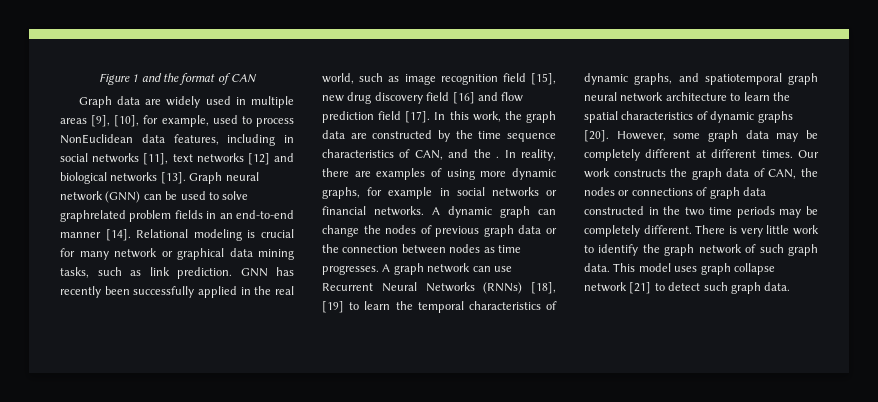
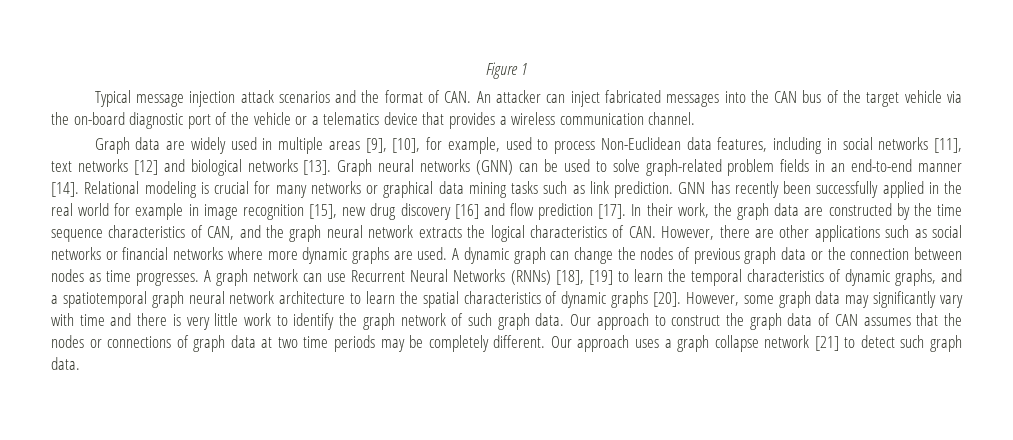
- Figure 1 and the format of CAN
+ Figure 1
+ Typical message injection attack scenarios and the format of CAN. An attacker can inject fabricated messages into the CAN bus of the target vehicle via the on-board diagnostic port of the vehicle or a telematics device that provides a wireless communication channel.
- Graph data are widely used in multiple areas [9], [10], for example, used to process NonEuclidean data features, including in social networks [11], text networks [12] and biological networks [13].
+ Graph data are widely used in multiple areas [9], [10], for example, used to process Non-Euclidean data features, including in social networks [11], text networks [12] and biological networks [13].
- Graph neural network (GNN) can be used to solve graphrelated problem fields in an end-to-end manner [14].
+ Graph neural networks (GNN) can be used to solve graph-related problem fields in an end-to-end manner [14].
- Relational modeling is crucial for many network or graphical data mining tasks, such as link prediction.
+ Relational modeling is crucial for many networks or graphical data mining tasks such as link prediction.
- GNN has recently been successfully applied in the real world, such as image recognition field [15], new drug discovery field [16] and flow prediction field [17].
+ GNN has recently been successfully applied in the real world for example in image recognition [15], new drug discovery [16] and flow prediction [17].
- In this work, the graph data are constructed by the time sequence characteristics of CAN, and the . In reality, there are examples of using more dynamic graphs, for example in social networks or financial networks.
+ In their work, the graph data are constructed by the time sequence characteristics of CAN, and the graph neural network extracts the logical characteristics of CAN. However, there are other applications such as social networks or financial networks where more dynamic graphs are used.
- A graph network can use Recurrent Neural Networks (RNNs) [18], [19] to learn the temporal characteristics of dynamic graphs, and spatiotemporal graph neural network architecture to learn the spatial characteristics of dynamic graphs [20].
+ A graph network can use Recurrent Neural Networks (RNNs) [18], [19] to learn the temporal characteristics of dynamic graphs, and a spatiotemporal graph neural network architecture to learn the spatial characteristics of dynamic graphs [20].
- However, some graph data may be completely different at different times. Our work constructs the graph data of CAN, the nodes or connections of graph data constructed in the two time periods may be completely different. There is very little work to identify the graph network of such graph data.
+ However, some graph data may significantly vary with time and there is very little work to identify the graph network of such graph data.
- This model uses graph collapse network [21] to detect such graph data.
+ Our approach to construct the graph data of CAN assumes that the nodes or connections of graph data at two time periods may be completely different. Our approach uses a graph collapse network [21] to detect such graph data.

